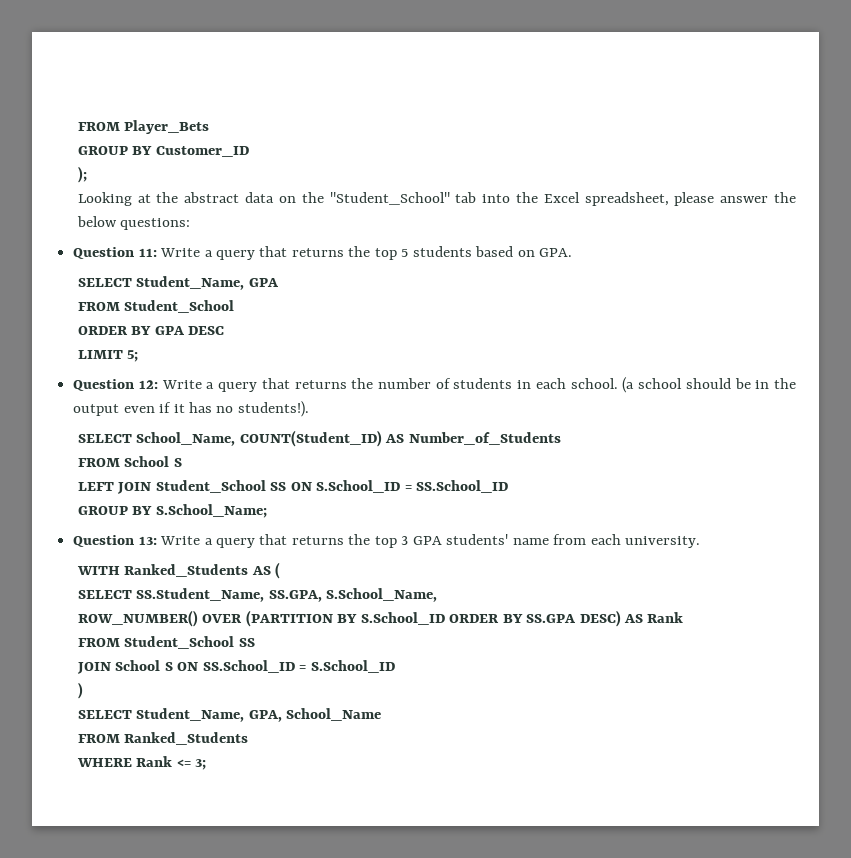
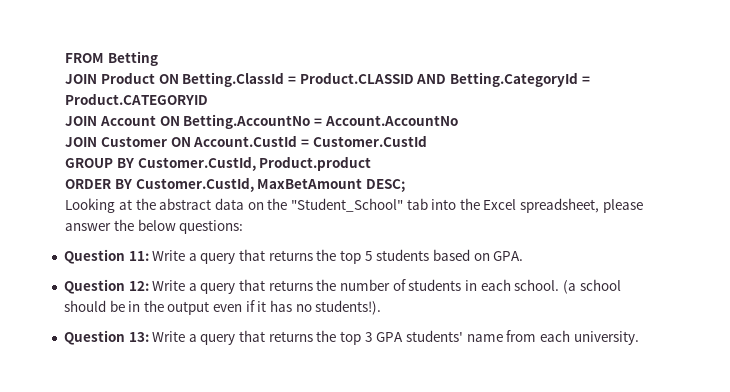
- FROM Player_Bets
- GROUP BY Customer_ID
- );
+ FROM Betting
+ JOIN Product ON Betting.ClassId = Product.CLASSID AND Betting.CategoryId = Product.CATEGORYID
+ JOIN Account ON Betting.AccountNo = Account.AccountNo
+ JOIN Customer ON Account.CustId = Customer.CustId
+ GROUP BY Customer.CustId, Product.product
+ ORDER BY Customer.CustId, MaxBetAmount DESC;
- SELECT Student_Name, GPA
- FROM Student_School
- ORDER BY GPA DESC
- LIMIT 5;
- SELECT School_Name, COUNT(Student_ID) AS Number_of_Students
- FROM School S
- LEFT JOIN Student_School SS ON S.School_ID = SS.School_ID
- GROUP BY S.School_Name;
- WITH Ranked_Students AS (
- SELECT SS.Student_Name, SS.GPA, S.School_Name,
- ROW_NUMBER() OVER (PARTITION BY S.School_ID ORDER BY SS.GPA DESC) AS Rank
- FROM Student_School SS
- JOIN School S ON SS.School_ID = S.School_ID
- )
- SELECT Student_Name, GPA, School_Name
- FROM Ranked_Students
- WHERE Rank <= 3;

